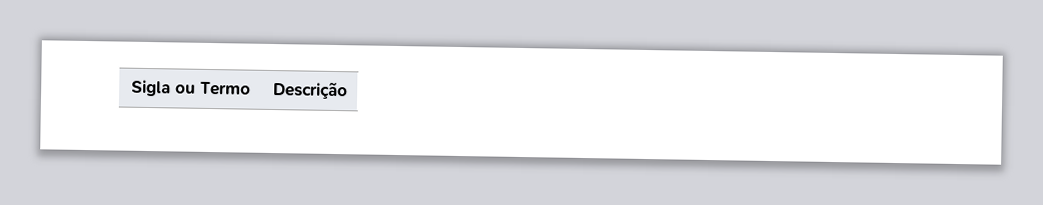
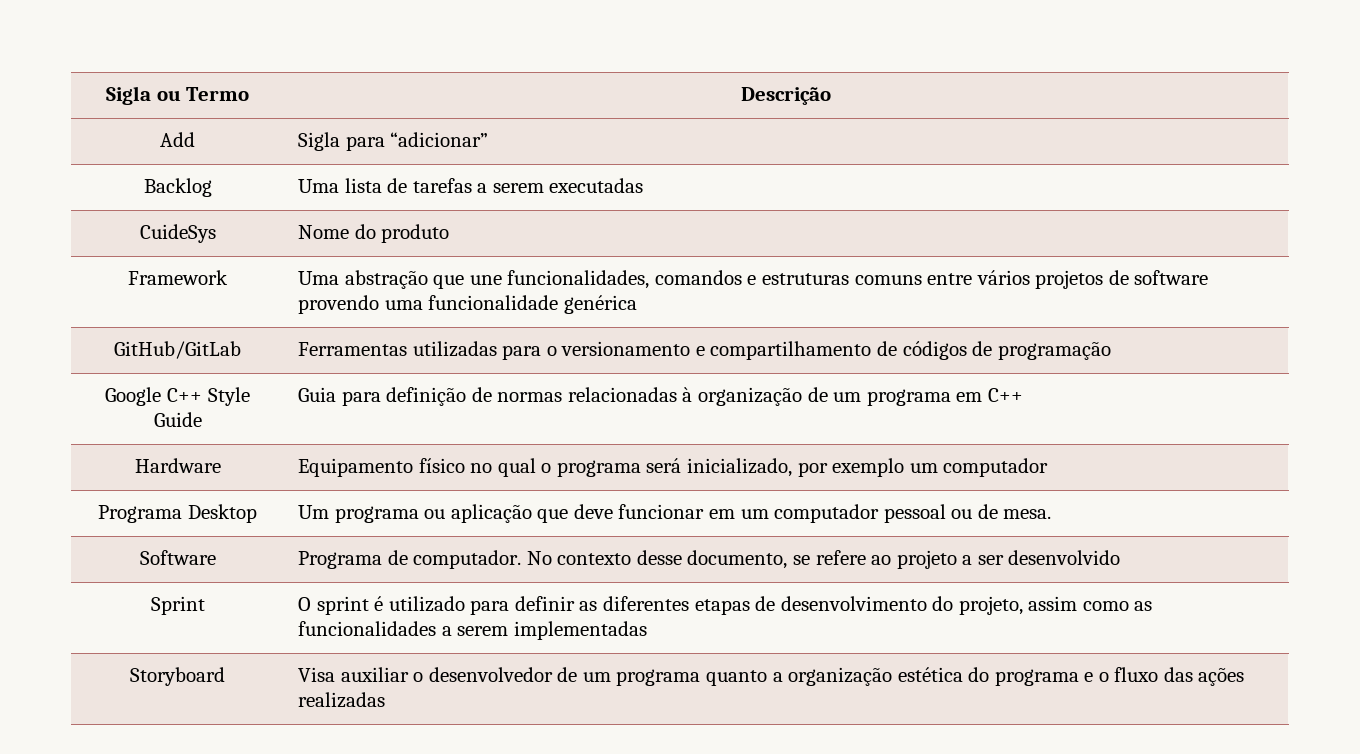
+ Add | Sigla para “adicionar”
+ Backlog | Uma lista de tarefas a serem executadas
+ CuideSys | Nome do produto
+ Framework | Uma abstração que une funcionalidades, comandos e estruturas comuns entre vários projetos de software provendo uma funcionalidade genérica
+ GitHub/GitLab | Ferramentas utilizadas para o versionamento e compartilhamento de códigos de programação
+ Google C++ Style Guide | Guia para definição de normas relacionadas à organização de um programa em C++
+ Hardware | Equipamento físico no qual o programa será inicializado, por exemplo um computador
+ Programa Desktop | Um programa ou aplicação que deve funcionar em um computador pessoal ou de mesa.
+ Software | Programa de computador. No contexto desse documento, se refere ao projeto a ser desenvolvido
+ Sprint | O sprint é utilizado para definir as diferentes etapas de desenvolvimento do projeto, assim como as funcionalidades a serem implementadas
+ Storyboard | Visa auxiliar o desenvolvedor de um programa quanto a organização estética do programa e o fluxo das ações realizadas

